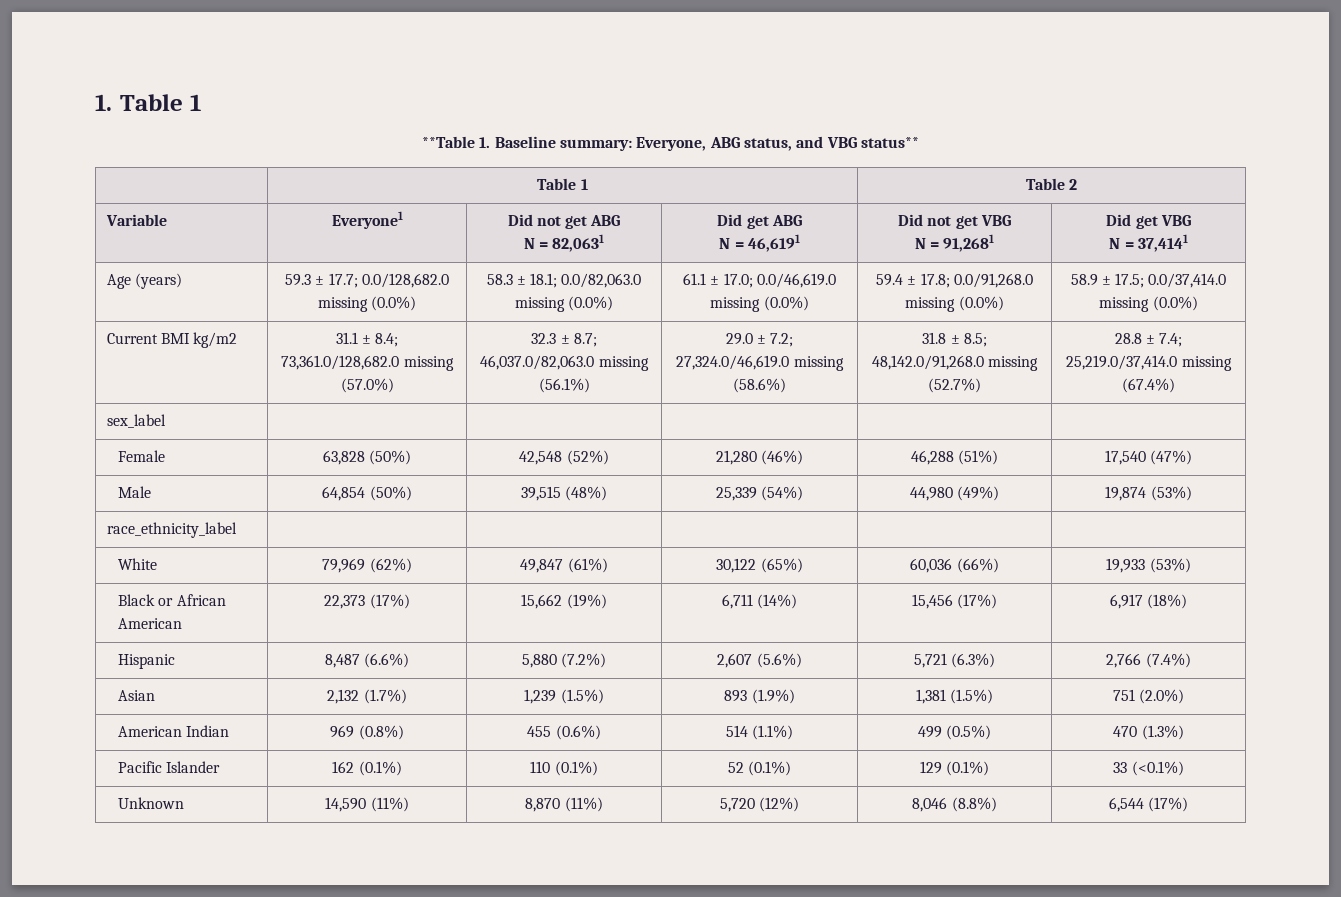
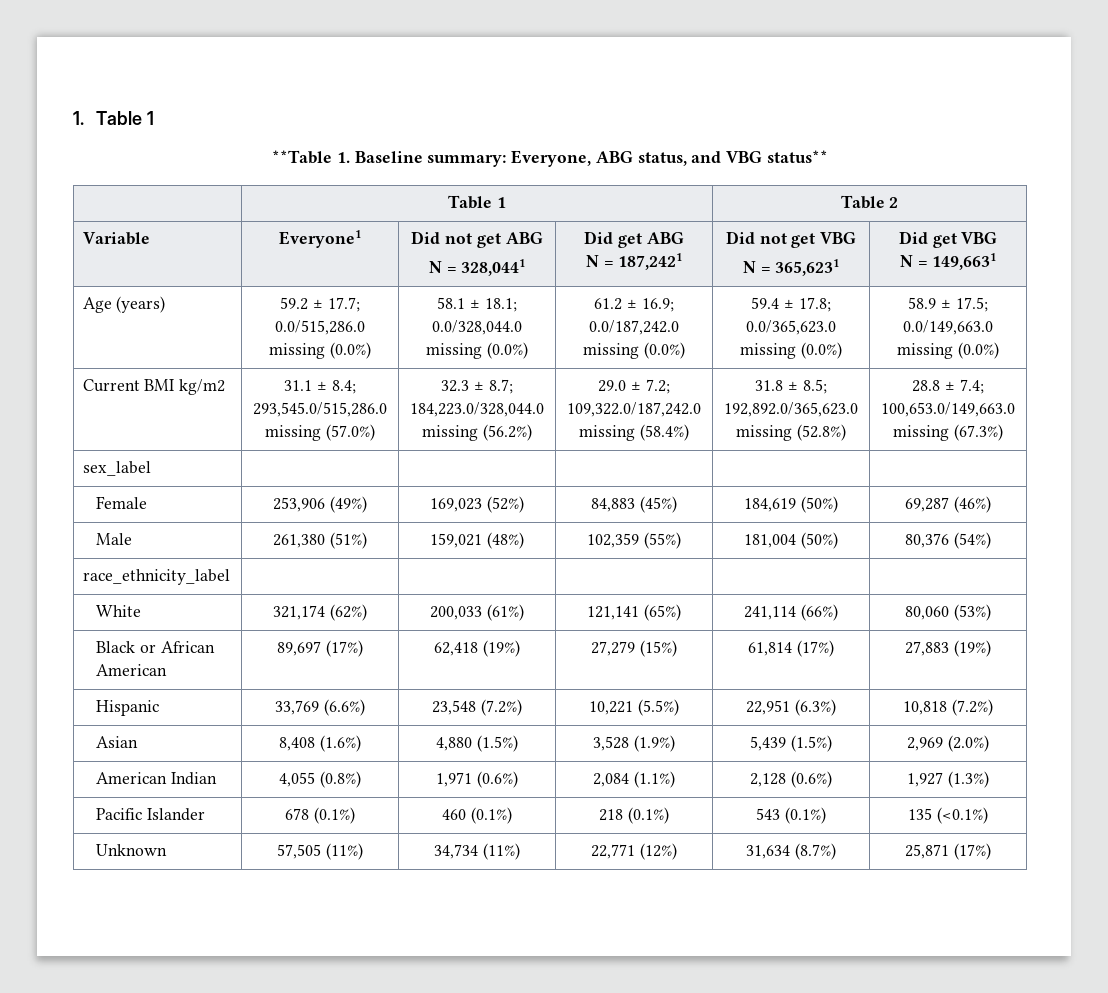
  Variable | Everyone1 | Did not get ABG
- N = 82,0631 | Did get ABG
- N = 46,6191 | Did not get VBG
- N = 91,2681 | Did get VBG
- N = 37,4141
+ N = 328,0441 | Did get ABG
+ N = 187,2421 | Did not get VBG
+ N = 365,6231 | Did get VBG
+ N = 149,6631
- Age (years) | 59.3 ± 17.7; 0.0/128,682.0 missing (0.0%) | 58.3 ± 18.1; 0.0/82,063.0 missing (0.0%) | 61.1 ± 17.0; 0.0/46,619.0 missing (0.0%) | 59.4 ± 17.8; 0.0/91,268.0 missing (0.0%) | 58.9 ± 17.5; 0.0/37,414.0 missing (0.0%)
+ Age (years) | 59.2 ± 17.7; 0.0/515,286.0 missing (0.0%) | 58.1 ± 18.1; 0.0/328,044.0 missing (0.0%) | 61.2 ± 16.9; 0.0/187,242.0 missing (0.0%) | 59.4 ± 17.8; 0.0/365,623.0 missing (0.0%) | 58.9 ± 17.5; 0.0/149,663.0 missing (0.0%)
- Current BMI kg/m2 | 31.1 ± 8.4; 73,361.0/128,682.0 missing (57.0%) | 32.3 ± 8.7; 46,037.0/82,063.0 missing (56.1%) | 29.0 ± 7.2; 27,324.0/46,619.0 missing (58.6%) | 31.8 ± 8.5; 48,142.0/91,268.0 missing (52.7%) | 28.8 ± 7.4; 25,219.0/37,414.0 missing (67.4%)
+ Current BMI kg/m2 | 31.1 ± 8.4; 293,545.0/515,286.0 missing (57.0%) | 32.3 ± 8.7; 184,223.0/328,044.0 missing (56.2%) | 29.0 ± 7.2; 109,322.0/187,242.0 missing (58.4%) | 31.8 ± 8.5; 192,892.0/365,623.0 missing (52.8%) | 28.8 ± 7.4; 100,653.0/149,663.0 missing (67.3%)
- Female | 63,828 (50%) | 42,548 (52%) | 21,280 (46%) | 46,288 (51%) | 17,540 (47%)
- Male | 64,854 (50%) | 39,515 (48%) | 25,339 (54%) | 44,980 (49%) | 19,874 (53%)
+ Female | 253,906 (49%) | 169,023 (52%) | 84,883 (45%) | 184,619 (50%) | 69,287 (46%)
+ Male | 261,380 (51%) | 159,021 (48%) | 102,359 (55%) | 181,004 (50%) | 80,376 (54%)
- White | 79,969 (62%) | 49,847 (61%) | 30,122 (65%) | 60,036 (66%) | 19,933 (53%)
+ White | 321,174 (62%) | 200,033 (61%) | 121,141 (65%) | 241,114 (66%) | 80,060 (53%)
- Black or African American | 22,373 (17%) | 15,662 (19%) | 6,711 (14%) | 15,456 (17%) | 6,917 (18%)
+ Black or African American | 89,697 (17%) | 62,418 (19%) | 27,279 (15%) | 61,814 (17%) | 27,883 (19%)
- Hispanic | 8,487 (6.6%) | 5,880 (7.2%) | 2,607 (5.6%) | 5,721 (6.3%) | 2,766 (7.4%)
+ Hispanic | 33,769 (6.6%) | 23,548 (7.2%) | 10,221 (5.5%) | 22,951 (6.3%) | 10,818 (7.2%)
- Asian | 2,132 (1.7%) | 1,239 (1.5%) | 893 (1.9%) | 1,381 (1.5%) | 751 (2.0%)
+ Asian | 8,408 (1.6%) | 4,880 (1.5%) | 3,528 (1.9%) | 5,439 (1.5%) | 2,969 (2.0%)
- American Indian | 969 (0.8%) | 455 (0.6%) | 514 (1.1%) | 499 (0.5%) | 470 (1.3%)
+ American Indian | 4,055 (0.8%) | 1,971 (0.6%) | 2,084 (1.1%) | 2,128 (0.6%) | 1,927 (1.3%)
- Pacific Islander | 162 (0.1%) | 110 (0.1%) | 52 (0.1%) | 129 (0.1%) | 33 (<0.1%)
+ Pacific Islander | 678 (0.1%) | 460 (0.1%) | 218 (0.1%) | 543 (0.1%) | 135 (<0.1%)
- Unknown | 14,590 (11%) | 8,870 (11%) | 5,720 (12%) | 8,046 (8.8%) | 6,544 (17%)
+ Unknown | 57,505 (11%) | 34,734 (11%) | 22,771 (12%) | 31,634 (8.7%) | 25,871 (17%)

